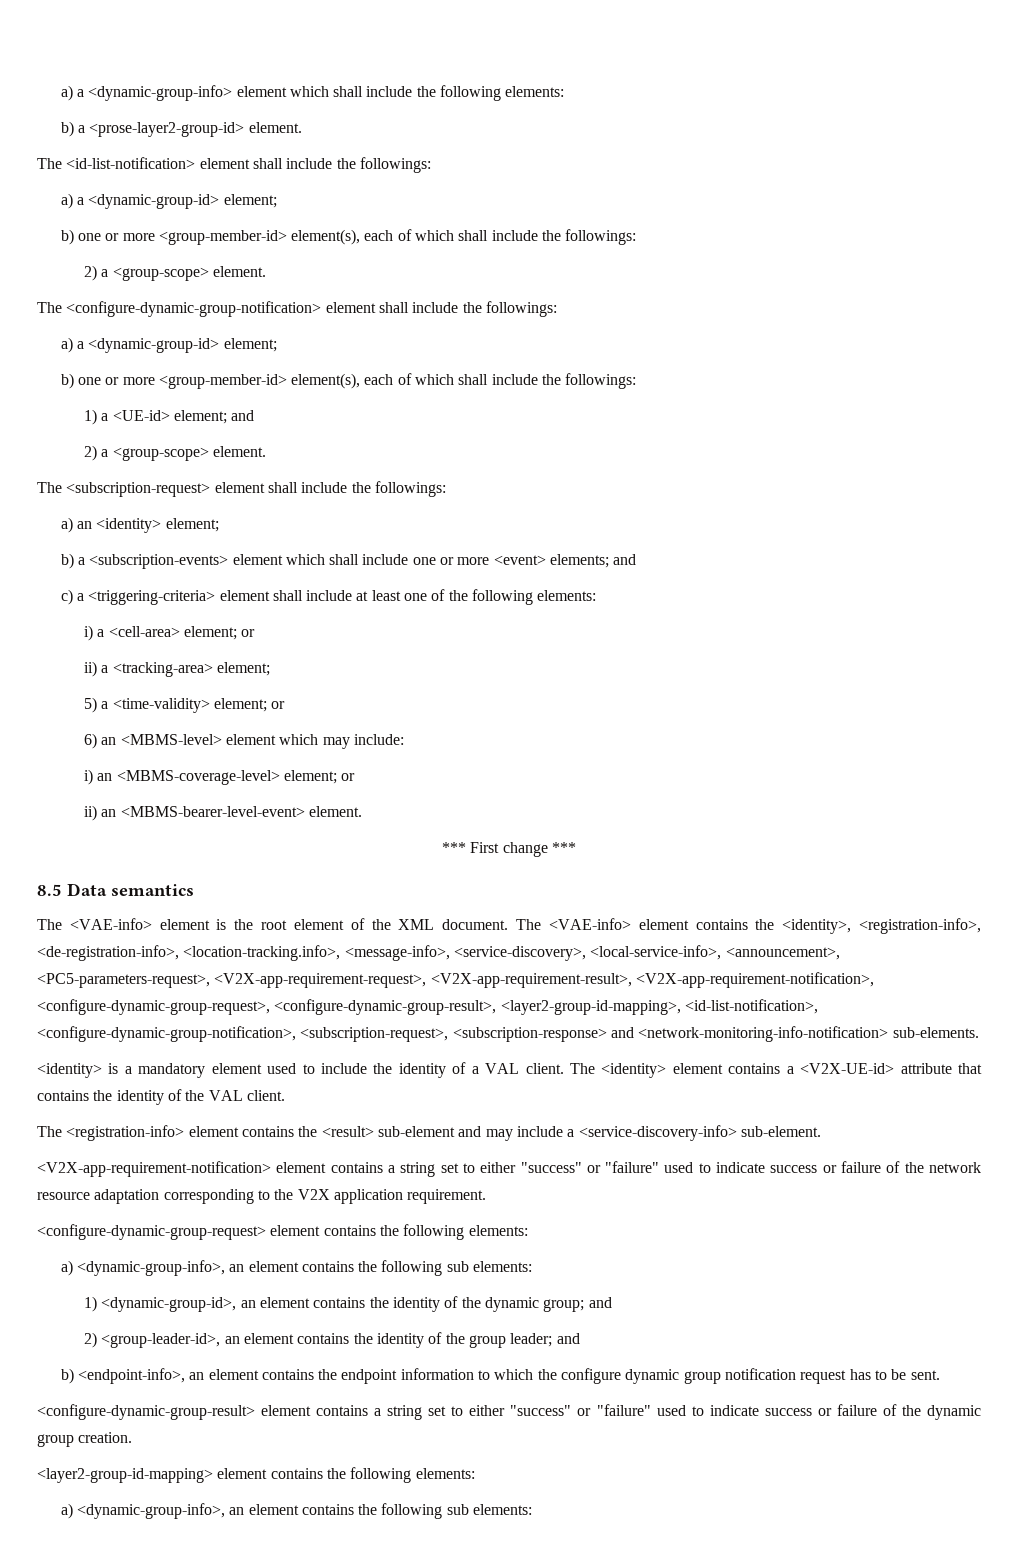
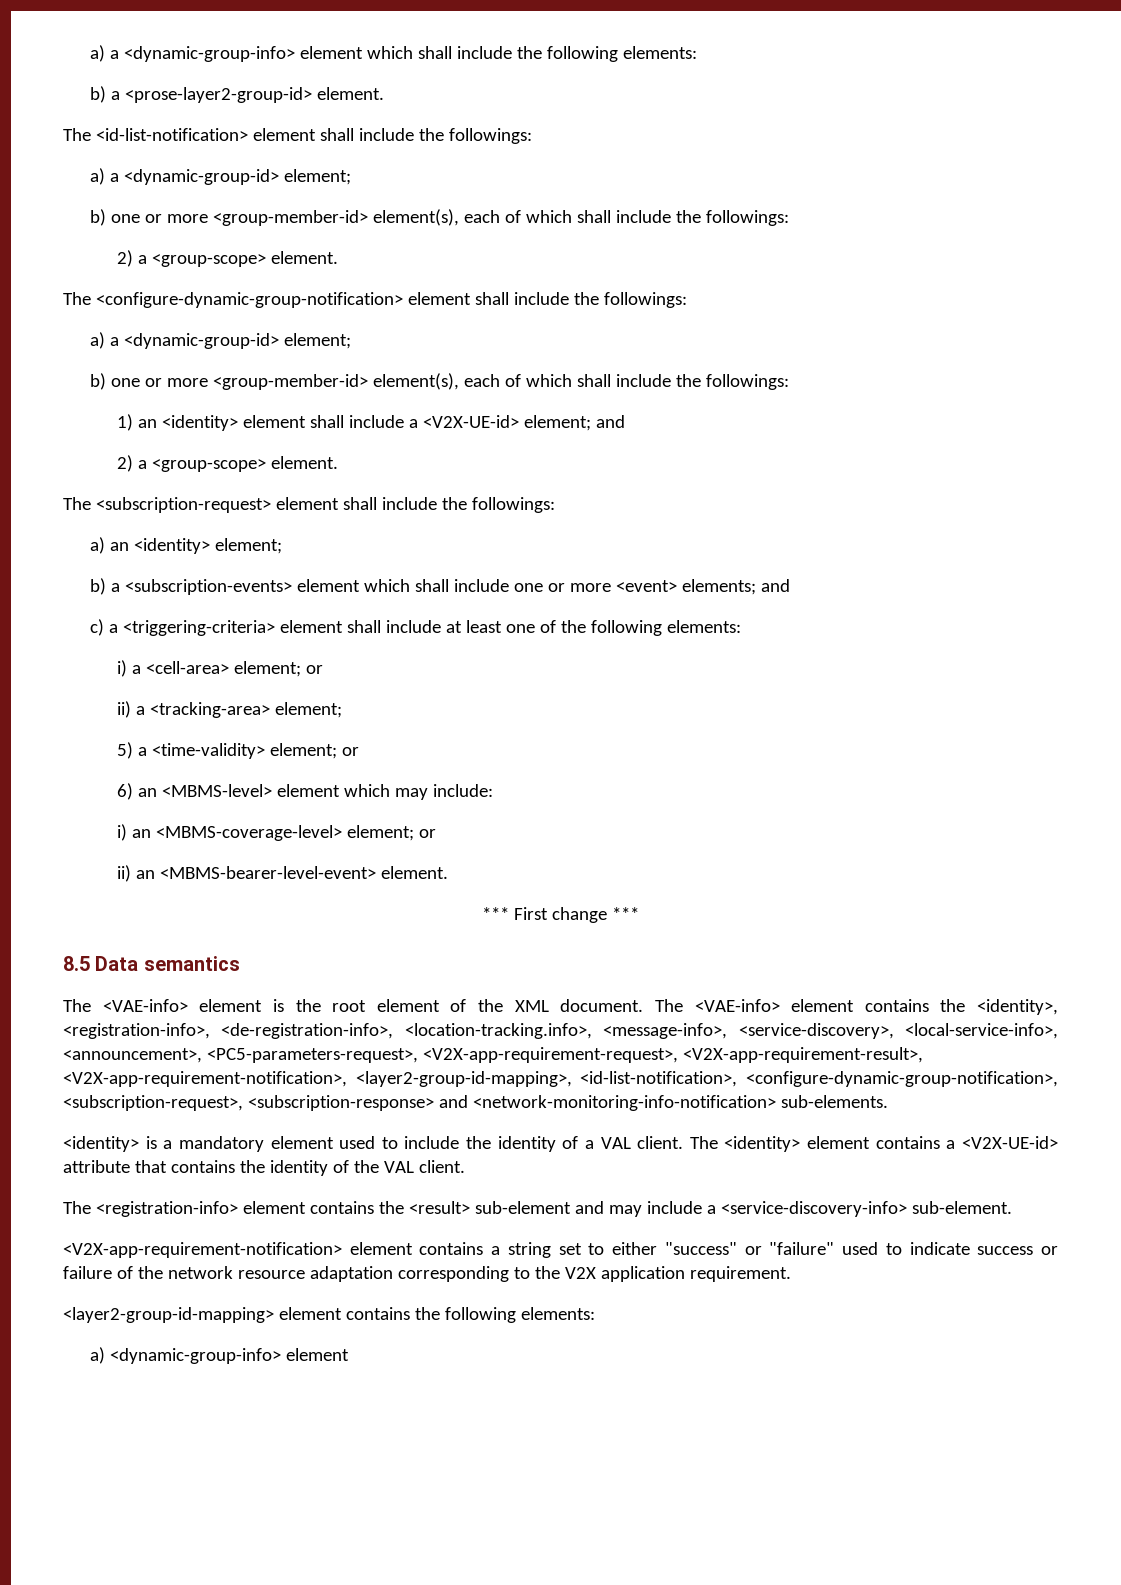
- 1) a <UE-id> element; and
+ 1) an <identity> element shall include a <V2X-UE-id> element; and
- The <VAE-info> element contains the <identity>, <registration-info>, <de-registration-info>, <location-tracking.info>, <message-info>, <service-discovery>, <local-service-info>, <announcement>, <PC5-parameters-request>, <V2X-app-requirement-request>, <V2X-app-requirement-result>, <V2X-app-requirement-notification>, <configure-dynamic-group-request>, <configure-dynamic-group-result>, <layer2-group-id-mapping>, <id-list-notification>, <configure-dynamic-group-notification>, <subscription-request>, <subscription-response> and <network-monitoring-info-notification> sub-elements.
+ The <VAE-info> element contains the <identity>, <registration-info>, <de-registration-info>, <location-tracking.info>, <message-info>, <service-discovery>, <local-service-info>, <announcement>, <PC5-parameters-request>, <V2X-app-requirement-request>, <V2X-app-requirement-result>, <V2X-app-requirement-notification>, <layer2-group-id-mapping>, <id-list-notification>, <configure-dynamic-group-notification>, <subscription-request>, <subscription-response> and <network-monitoring-info-notification> sub-elements.
- <configure-dynamic-group-request> element contains the following elements:
- a) <dynamic-group-info>, an element contains the following sub elements:
- 1) <dynamic-group-id>, an element contains the identity of the dynamic group; and
- 2) <group-leader-id>, an element contains the identity of the group leader; and
- b) <endpoint-info>, an element contains the endpoint information to which the configure dynamic group notification request has to be sent.
- <configure-dynamic-group-result> element contains a string set to either "success" or "failure" used to indicate success or failure of the dynamic group creation.
  <layer2-group-id-mapping> element contains the following elements:
- a) <dynamic-group-info>, an element contains the following sub elements:
+ a) <dynamic-group-info> element

